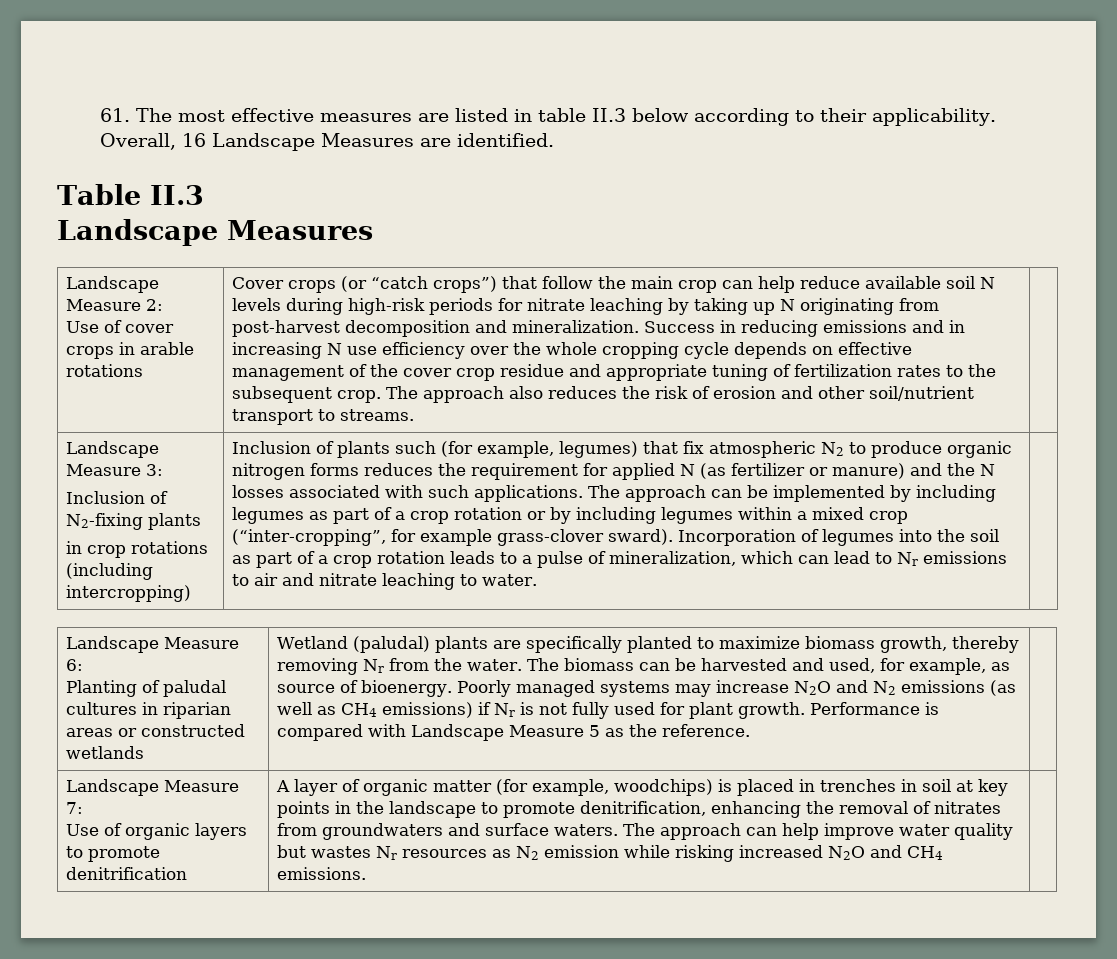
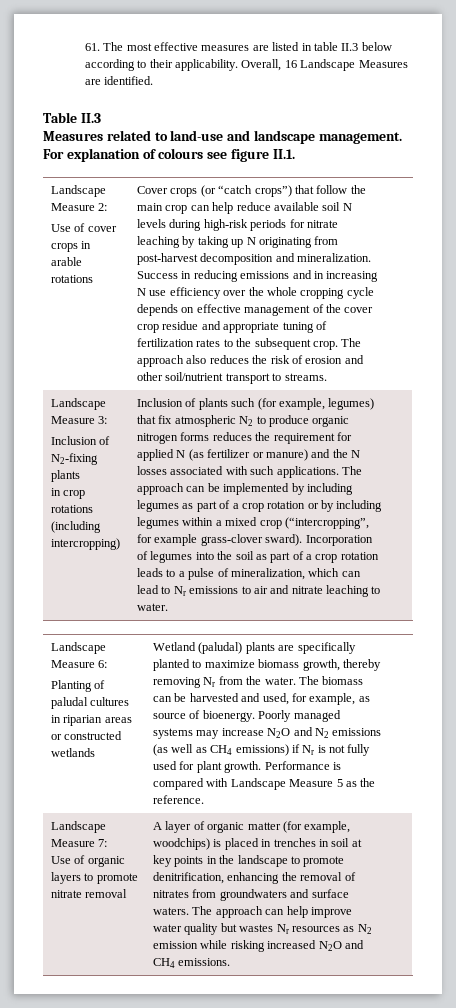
  Table II.3
- Landscape Measures
+ Measures related to land-use and landscape management. For explanation of colours see figure II.1.
- The approach can be implemented by including legumes as part of a crop rotation or by including legumes within a mixed crop (“inter-cropping”, for example grass-clover sward).
+ The approach can be implemented by including legumes as part of a crop rotation or by including legumes within a mixed crop (“intercropping”, for example grass-clover sward).
- Use of organic layers to promote denitrification
+ Use of organic layers to promote nitrate removal

